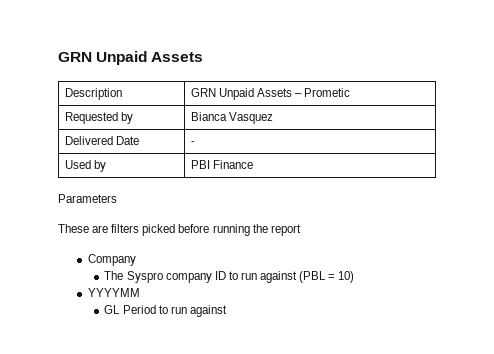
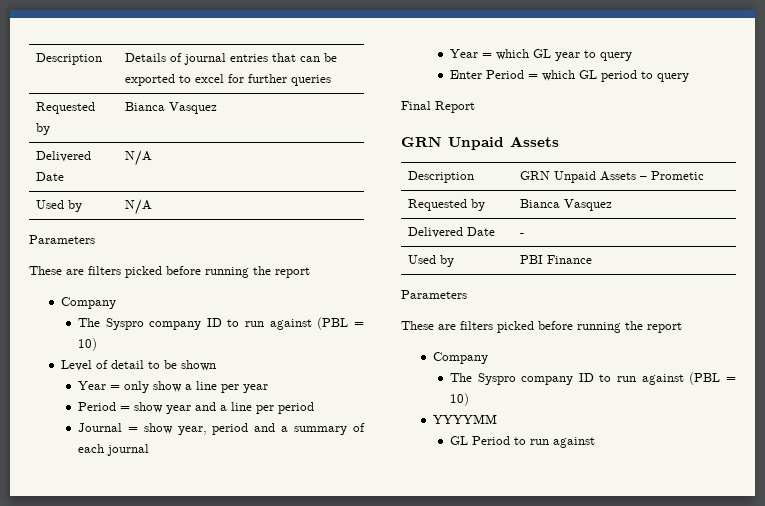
+ Description | Details of journal entries that can be exported to excel for further queries
+ Requested by | Bianca Vasquez
+ Delivered Date | N/A
+ Used by | N/A
+ Parameters
+ These are filters picked before running the report
+ Company
+ The Syspro company ID to run against (PBL = 10)
+ Level of detail to be shown
+ Year = only show a line per year
+ Period = show year and a line per period
+ Journal = show year, period and a summary of each journal
+ Year = which GL year to query
+ Enter Period = which GL period to query
+ Final Report

